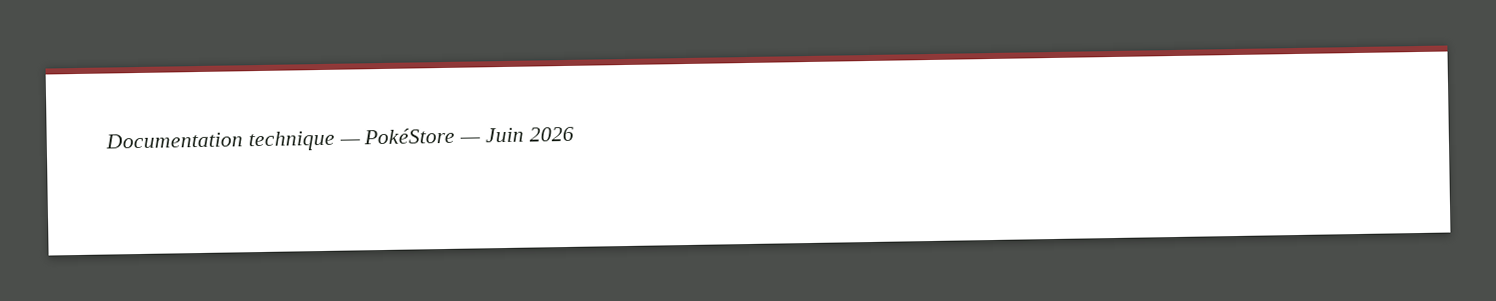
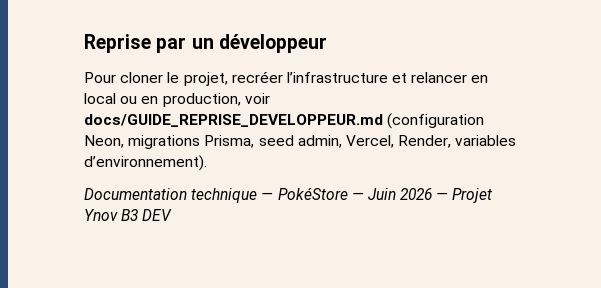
+ Reprise par un développeur
+ Pour cloner le projet, recréer l’infrastructure et relancer en local ou en production, voir docs/GUIDE_REPRISE_DEVELOPPEUR.md (configuration Neon, migrations Prisma, seed admin, Vercel, Render, variables d’environnement).
- Documentation technique — PokéStore — Juin 2026
+ Documentation technique — PokéStore — Juin 2026 — Projet Ynov B3 DEV

